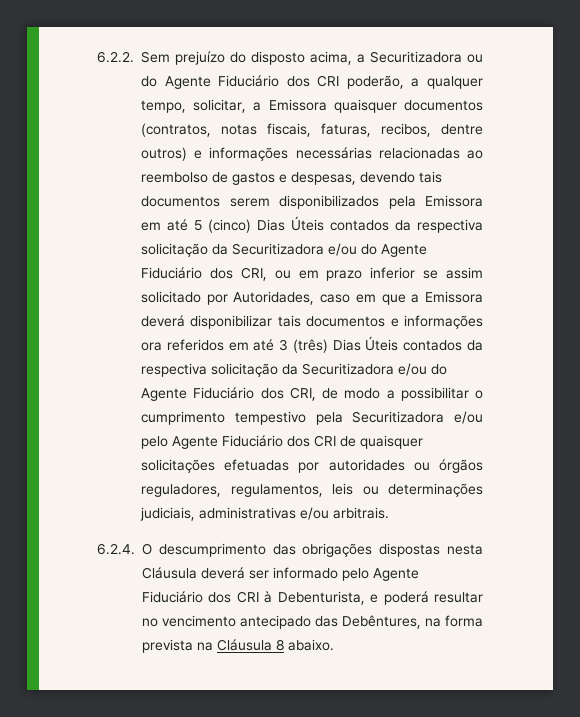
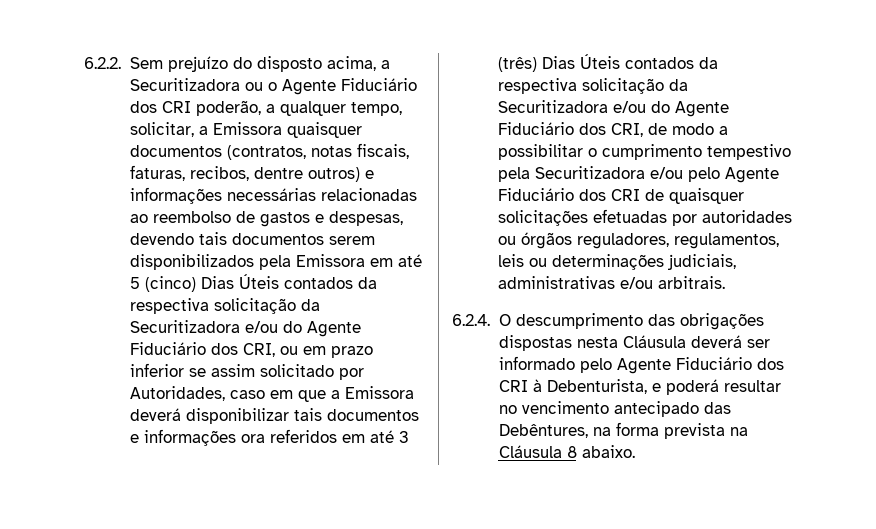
- 6.2.2. Sem prejuízo do disposto acima, a Securitizadora ou do Agente Fiduciário dos CRI poderão, a qualquer tempo, solicitar, a Emissora quaisquer documentos (contratos, notas fiscais, faturas, recibos, dentre outros) e informações necessárias relacionadas ao reembolso de gastos e despesas, devendo tais documentos serem disponibilizados pela Emissora em até 5 (cinco) Dias Úteis contados da respectiva solicitação da Securitizadora e/ou do Agente Fiduciário dos CRI, ou em prazo inferior se assim solicitado por Autoridades, caso em que a Emissora deverá disponibilizar tais documentos e informações ora referidos em até 3 (três) Dias Úteis contados da respectiva solicitação da Securitizadora e/ou do Agente Fiduciário dos CRI, de modo a possibilitar o cumprimento tempestivo pela Securitizadora e/ou pelo Agente Fiduciário dos CRI de quaisquer solicitações efetuadas por autoridades ou órgãos reguladores, regulamentos, leis ou determinações judiciais, administrativas e/ou arbitrais.
+ 6.2.2. Sem prejuízo do disposto acima, a Securitizadora ou o Agente Fiduciário dos CRI poderão, a qualquer tempo, solicitar, a Emissora quaisquer documentos (contratos, notas fiscais, faturas, recibos, dentre outros) e informações necessárias relacionadas ao reembolso de gastos e despesas, devendo tais documentos serem disponibilizados pela Emissora em até 5 (cinco) Dias Úteis contados da respectiva solicitação da Securitizadora e/ou do Agente Fiduciário dos CRI, ou em prazo inferior se assim solicitado por Autoridades, caso em que a Emissora deverá disponibilizar tais documentos e informações ora referidos em até 3 (três) Dias Úteis contados da respectiva solicitação da Securitizadora e/ou do Agente Fiduciário dos CRI, de modo a possibilitar o cumprimento tempestivo pela Securitizadora e/ou pelo Agente Fiduciário dos CRI de quaisquer solicitações efetuadas por autoridades ou órgãos reguladores, regulamentos, leis ou determinações judiciais, administrativas e/ou arbitrais.

